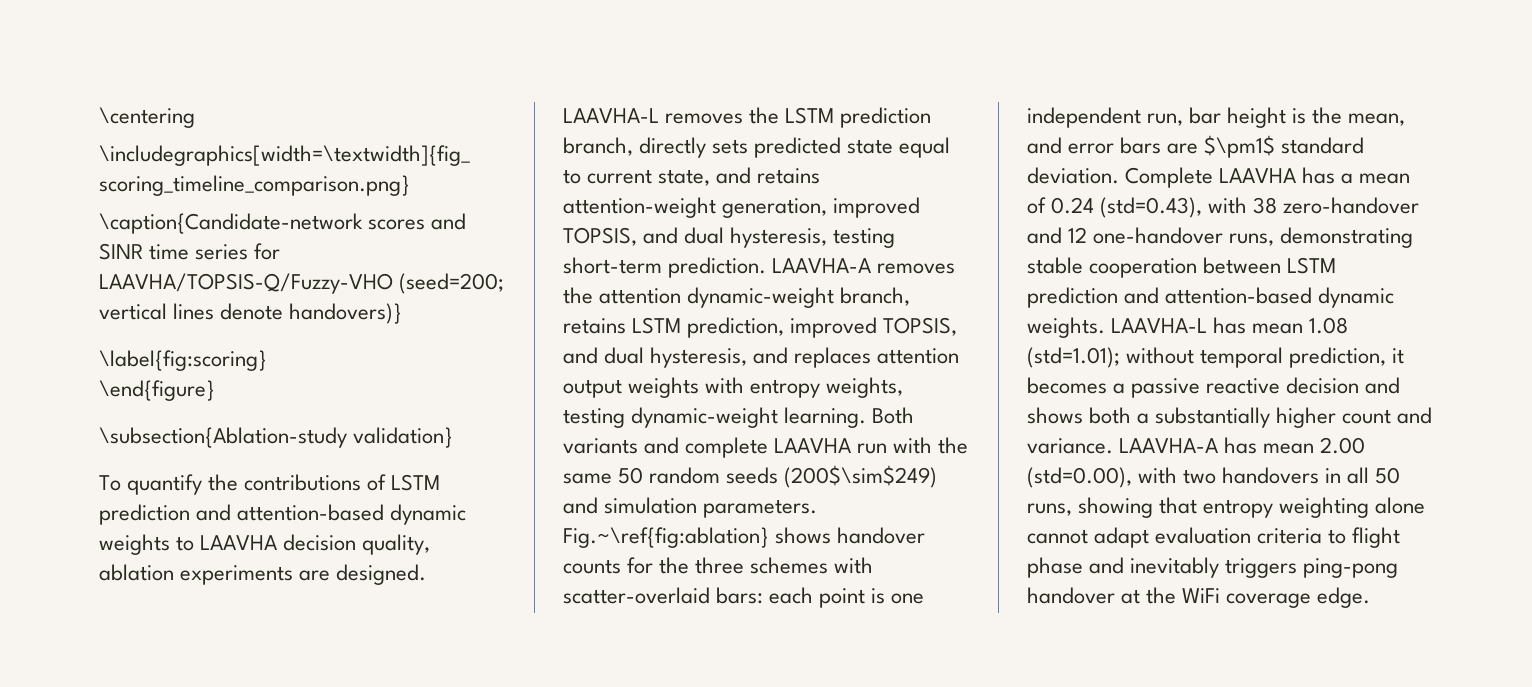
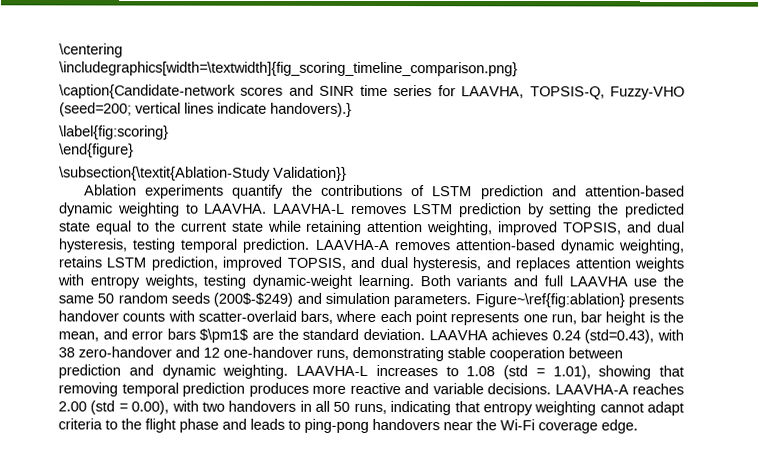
- \caption{Candidate-network scores and SINR time series for LAAVHA/TOPSIS-Q/Fuzzy-VHO (seed=200; vertical lines denote handovers)}
+ \caption{Candidate-network scores and SINR time series for LAAVHA, TOPSIS-Q, Fuzzy-VHO (seed=200; vertical lines indicate handovers).}
- \subsection{Ablation-study validation}
- To quantify the contributions of LSTM prediction and attention-based dynamic weights to LAAVHA decision quality, ablation experiments are designed.
+ \subsection{\textit{Ablation-Study Validation}}
+ Ablation experiments quantify the contributions of LSTM prediction and attention-based dynamic weighting to LAAVHA.
- LAAVHA-L removes the LSTM prediction branch, directly sets predicted state equal to current state, and retains attention-weight generation, improved TOPSIS, and dual hysteresis, testing short-term prediction.
+ LAAVHA-L removes LSTM prediction by setting the predicted state equal to the current state while retaining attention weighting, improved TOPSIS, and dual hysteresis, testing temporal prediction.
- LAAVHA-A removes the attention dynamic-weight branch, retains LSTM prediction, improved TOPSIS, and dual hysteresis, and replaces attention output weights with entropy weights, testing dynamic-weight learning.
+ LAAVHA-A removes attention-based dynamic weighting, retains LSTM prediction, improved TOPSIS, and dual hysteresis, and replaces attention weights with entropy weights, testing dynamic-weight learning.
- Both variants and complete LAAVHA run with the same 50 random seeds (200$\sim$249) and simulation parameters.
+ Both variants and full LAAVHA use the same 50 random seeds (200$-$249) and simulation parameters.
- Fig.~\ref{fig:ablation} shows handover counts for the three schemes with scatter-overlaid bars: each point is one independent run, bar height is the mean, and error bars are $\pm1$ standard deviation. Complete LAAVHA has a mean of 0.24 (std=0.43), with 38 zero-handover and 12 one-handover runs, demonstrating stable cooperation between LSTM prediction and attention-based dynamic weights. LAAVHA-L has mean 1.08 (std=1.01); without temporal prediction, it becomes a passive reactive decision and shows both a substantially higher count and variance. LAAVHA-A has mean 2.00 (std=0.00), with two handovers in all 50 runs, showing that entropy weighting alone cannot adapt evaluation criteria to flight phase and inevitably triggers ping-pong handover at the WiFi coverage edge.
+ Figure~\ref{fig:ablation} presents handover counts with scatter-overlaid bars, where each point represents one run, bar height is the mean, and error bars $\pm1$ are the standard deviation. LAAVHA achieves 0.24 (std=0.43), with 38 zero-handover and 12 one-handover runs, demonstrating stable cooperation between prediction and dynamic weighting. LAAVHA-L increases to 1.08 (std = 1.01), showing that removing temporal prediction produces more reactive and variable decisions. LAAVHA-A reaches 2.00 (std = 0.00), with two handovers in all 50 runs, indicating that entropy weighting cannot adapt criteria to the flight phase and leads to ping-pong handovers near the Wi-Fi coverage edge.

